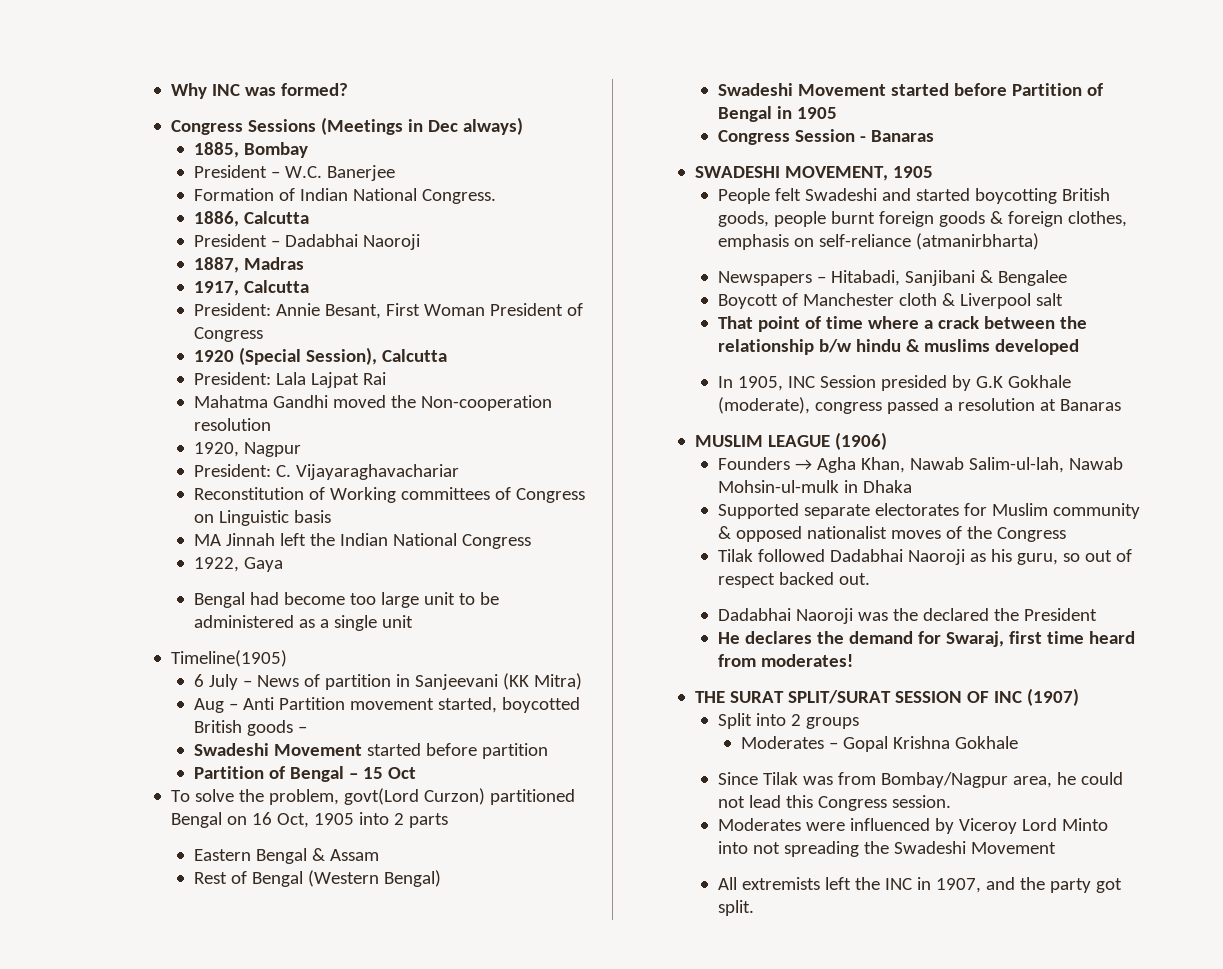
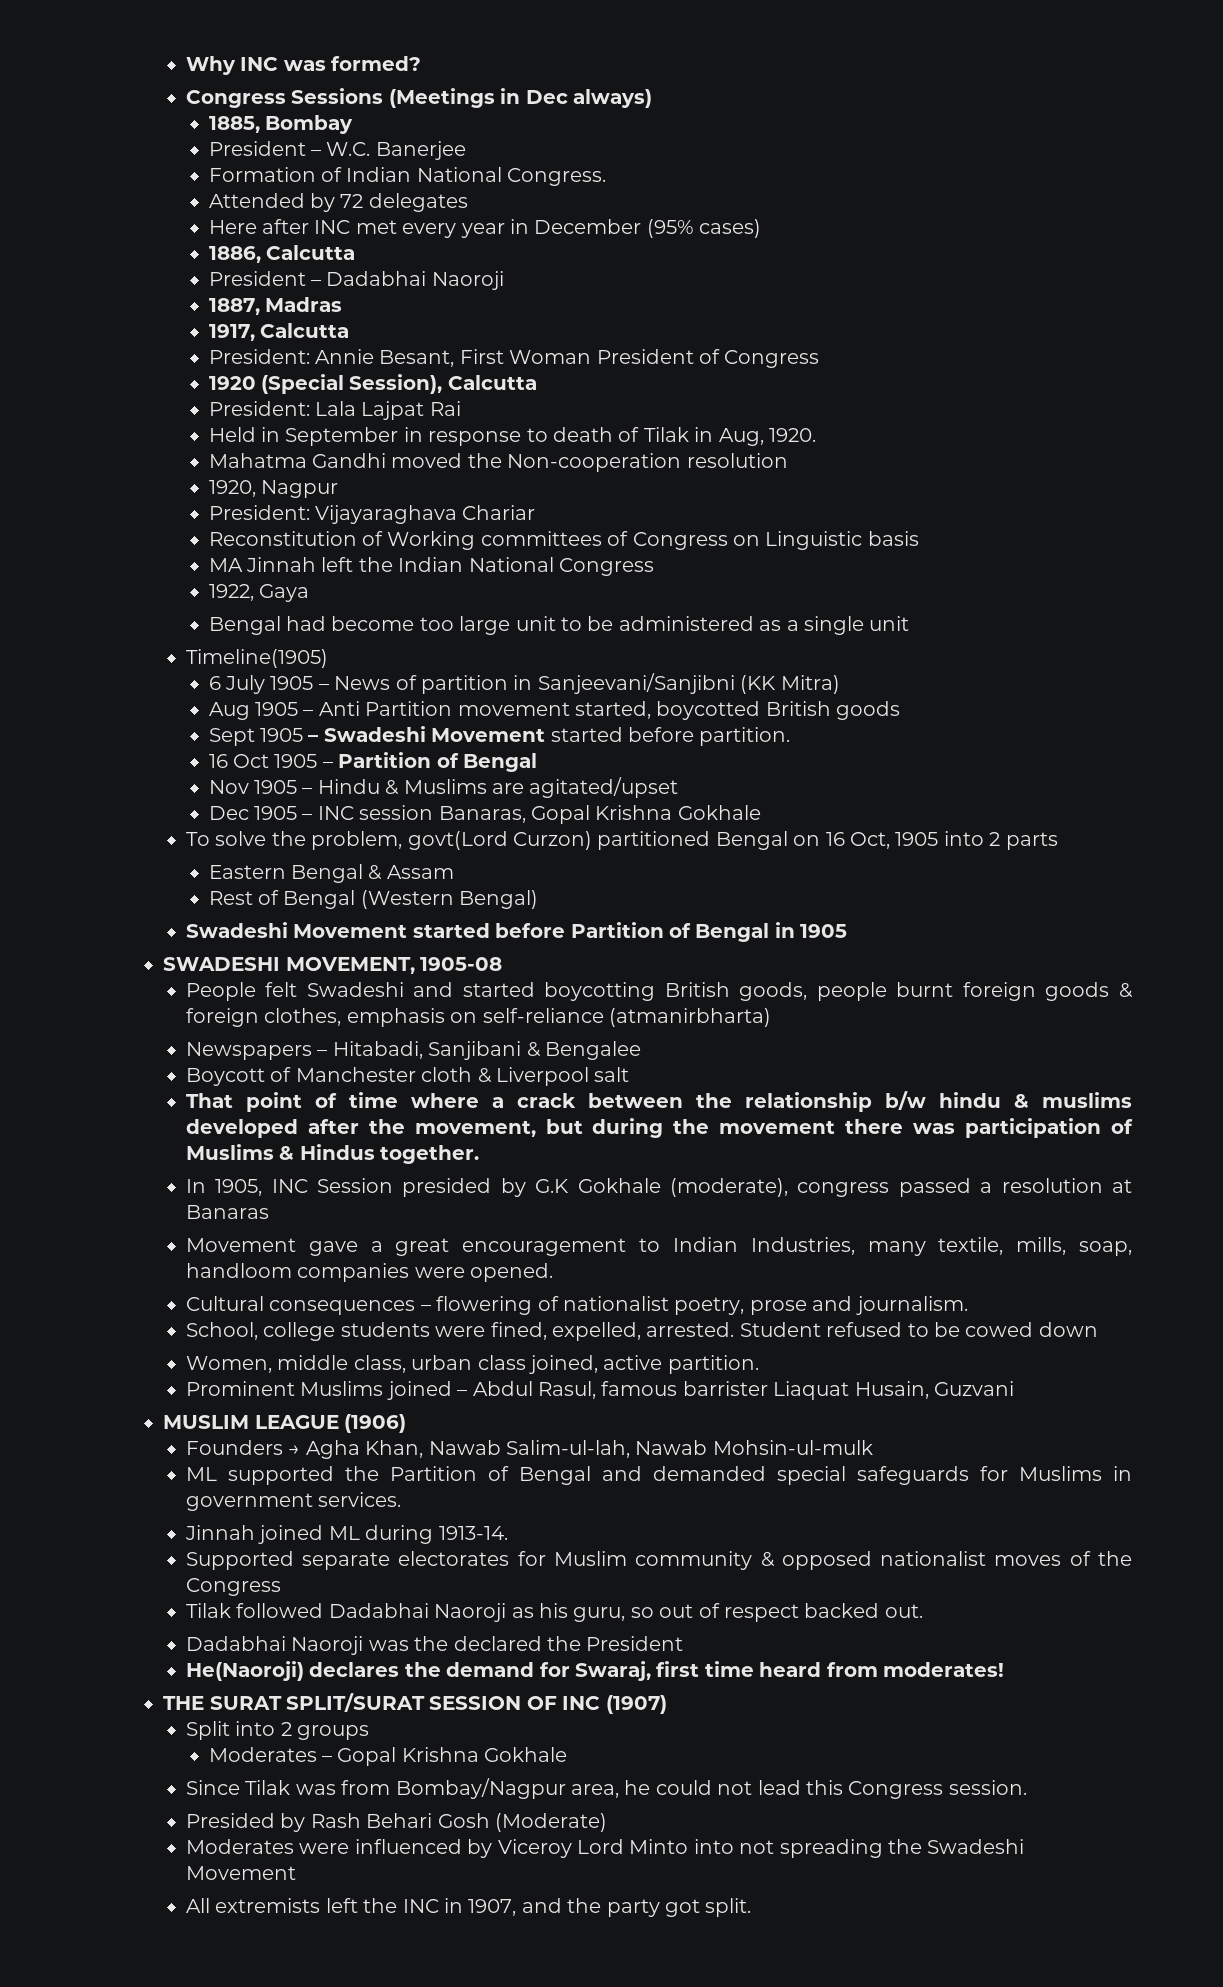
+ Attended by 72 delegates
+ Here after INC met every year in December (95% cases)
+ Held in September in response to death of Tilak in Aug, 1920.
- President: C. Vijayaraghavachariar
+ President: Vijayaraghava Chariar
- 6 July – News of partition in Sanjeevani (KK Mitra)
+ 6 July 1905 – News of partition in Sanjeevani/Sanjibni (KK Mitra)
- Aug – Anti Partition movement started, boycotted British goods –
- Swadeshi Movement started before partition
- Partition of Bengal – 15 Oct
+ Aug 1905 – Anti Partition movement started, boycotted British goods
+ Sept 1905 – Swadeshi Movement started before partition.
+ 16 Oct 1905 – Partition of Bengal
+ Nov 1905 – Hindu & Muslims are agitated/upset
+ Dec 1905 – INC session Banaras, Gopal Krishna Gokhale
- Congress Session - Banaras
- SWADESHI MOVEMENT, 1905
+ SWADESHI MOVEMENT, 1905-08
- That point of time where a crack between the relationship b/w hindu & muslims developed
+ That point of time where a crack between the relationship b/w hindu & muslims developed after the movement, but during the movement there was participation of Muslims & Hindus together.
+ Movement gave a great encouragement to Indian Industries, many textile, mills, soap, handloom companies were opened.
+ Cultural consequences – flowering of nationalist poetry, prose and journalism.
+ School, college students were fined, expelled, arrested. Student refused to be cowed down
+ Women, middle class, urban class joined, active partition.
+ Prominent Muslims joined – Abdul Rasul, famous barrister Liaquat Husain, Guzvani
- Founders → Agha Khan, Nawab Salim-ul-lah, Nawab Mohsin-ul-mulk in Dhaka
+ Founders → Agha Khan, Nawab Salim-ul-lah, Nawab Mohsin-ul-mulk
+ ML supported the Partition of Bengal and demanded special safeguards for Muslims in government services.
+ Jinnah joined ML during 1913-14.
- He declares the demand for Swaraj, first time heard from moderates!
+ He(Naoroji) declares the demand for Swaraj, first time heard from moderates!
+ Presided by Rash Behari Gosh (Moderate)

